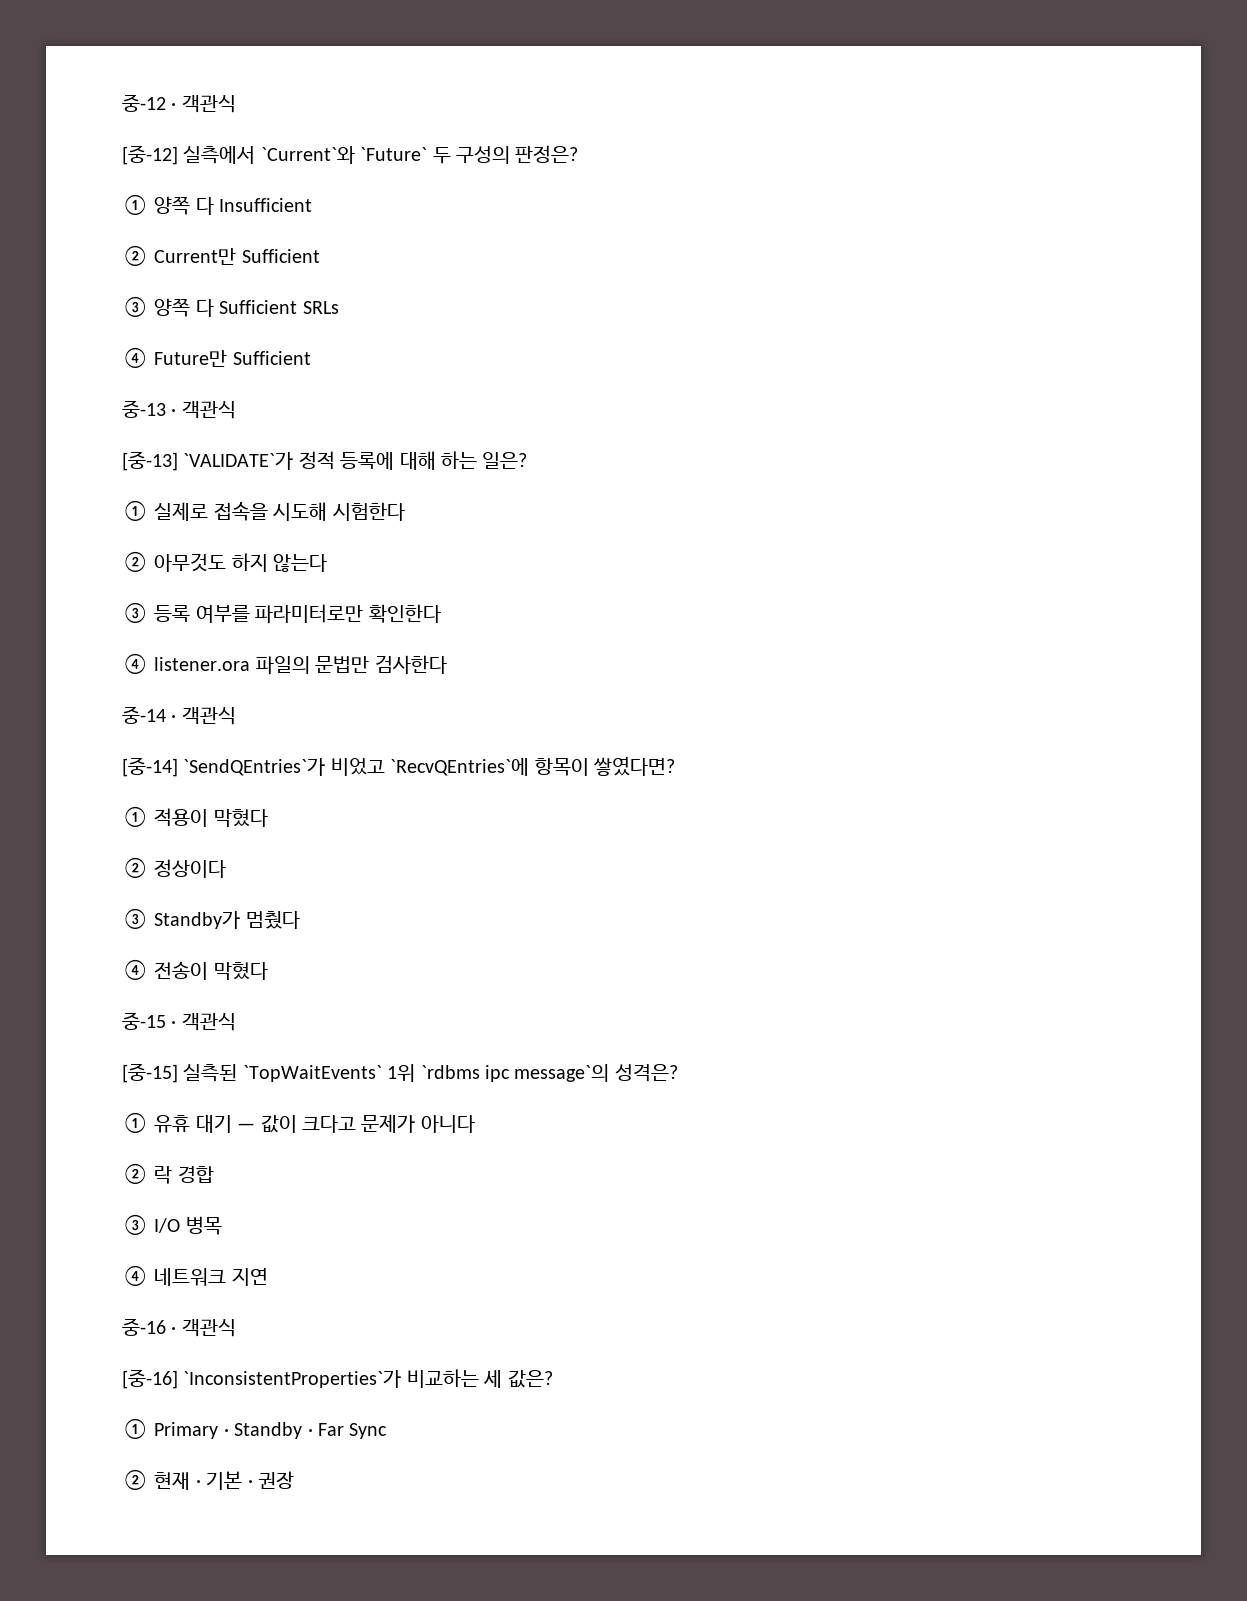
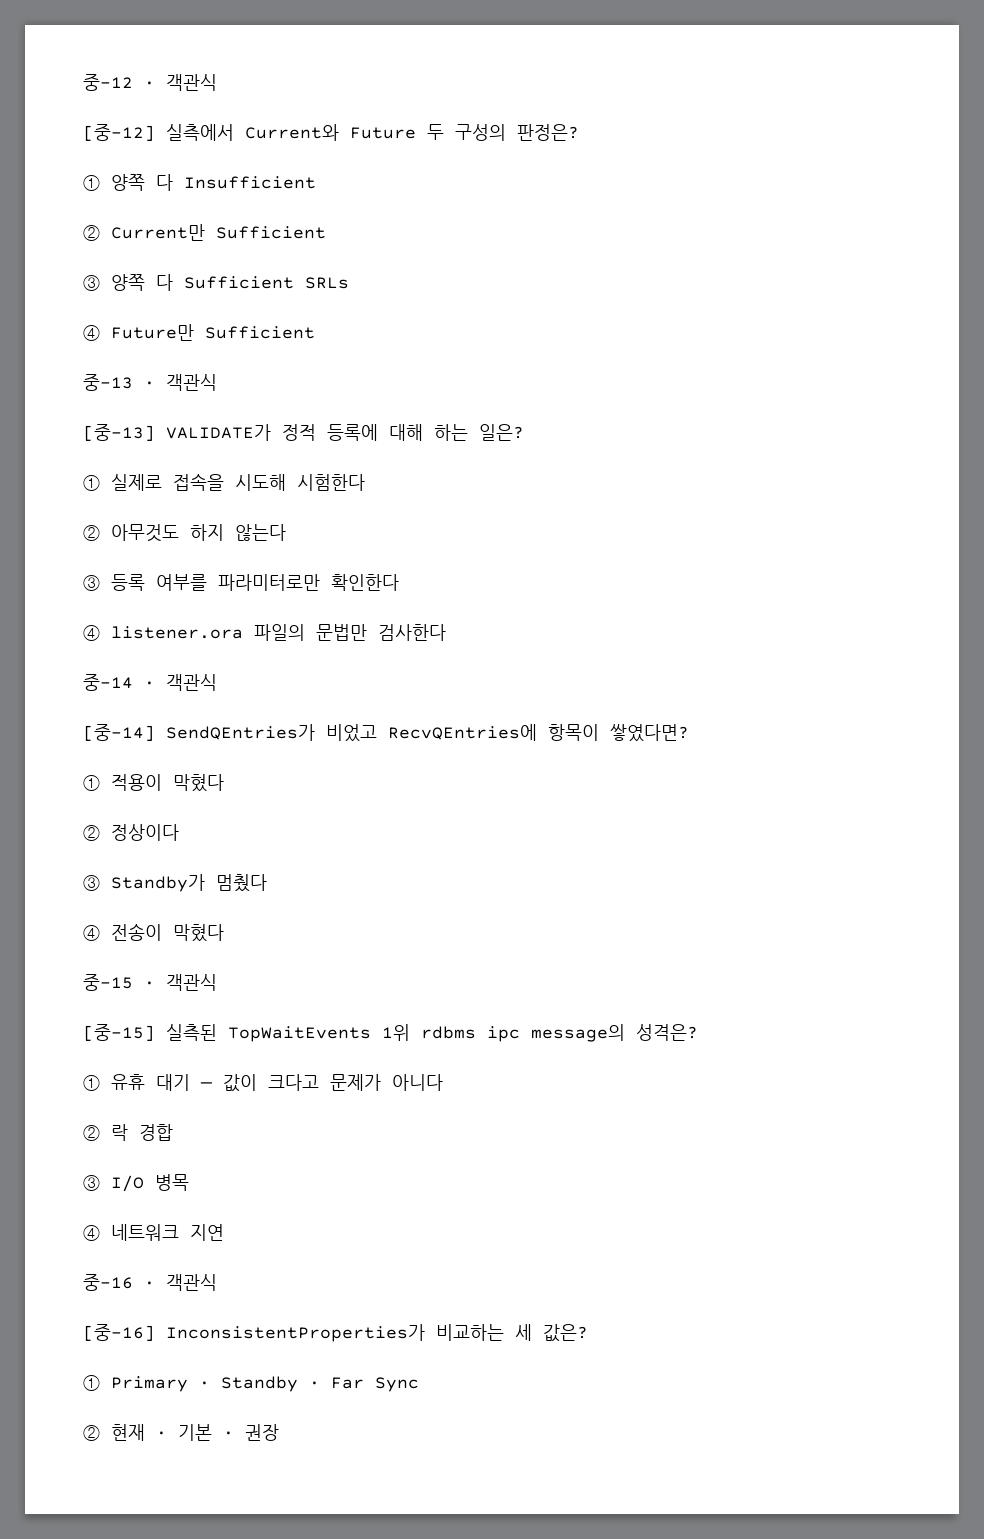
- [중-12] 실측에서 `Current`와 `Future` 두 구성의 판정은?
+ [중-12] 실측에서 Current와 Future 두 구성의 판정은?
- [중-13] `VALIDATE`가 정적 등록에 대해 하는 일은?
+ [중-13] VALIDATE가 정적 등록에 대해 하는 일은?
- [중-14] `SendQEntries`가 비었고 `RecvQEntries`에 항목이 쌓였다면?
+ [중-14] SendQEntries가 비었고 RecvQEntries에 항목이 쌓였다면?
- [중-15] 실측된 `TopWaitEvents` 1위 `rdbms ipc message`의 성격은?
+ [중-15] 실측된 TopWaitEvents 1위 rdbms ipc message의 성격은?
- [중-16] `InconsistentProperties`가 비교하는 세 값은?
+ [중-16] InconsistentProperties가 비교하는 세 값은?

